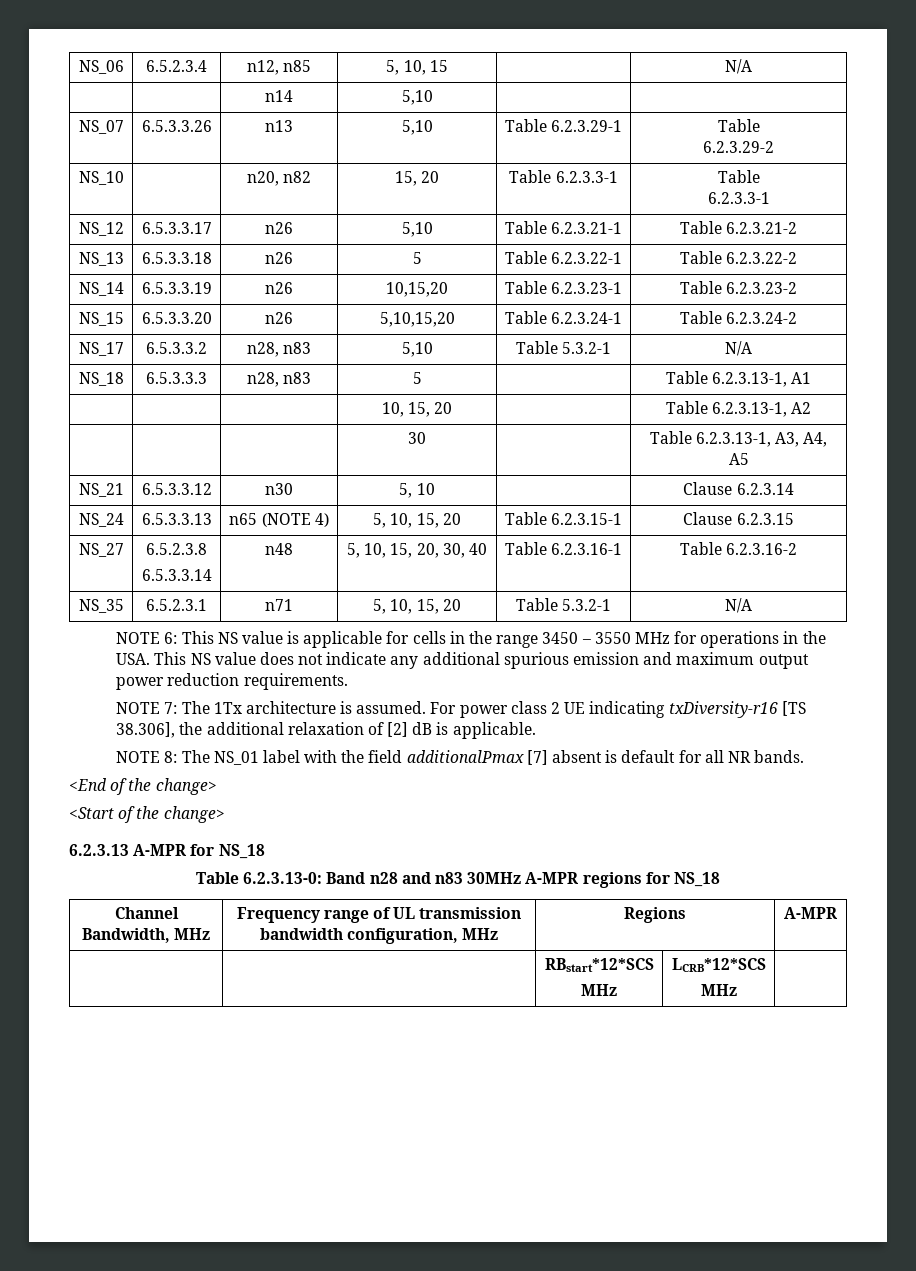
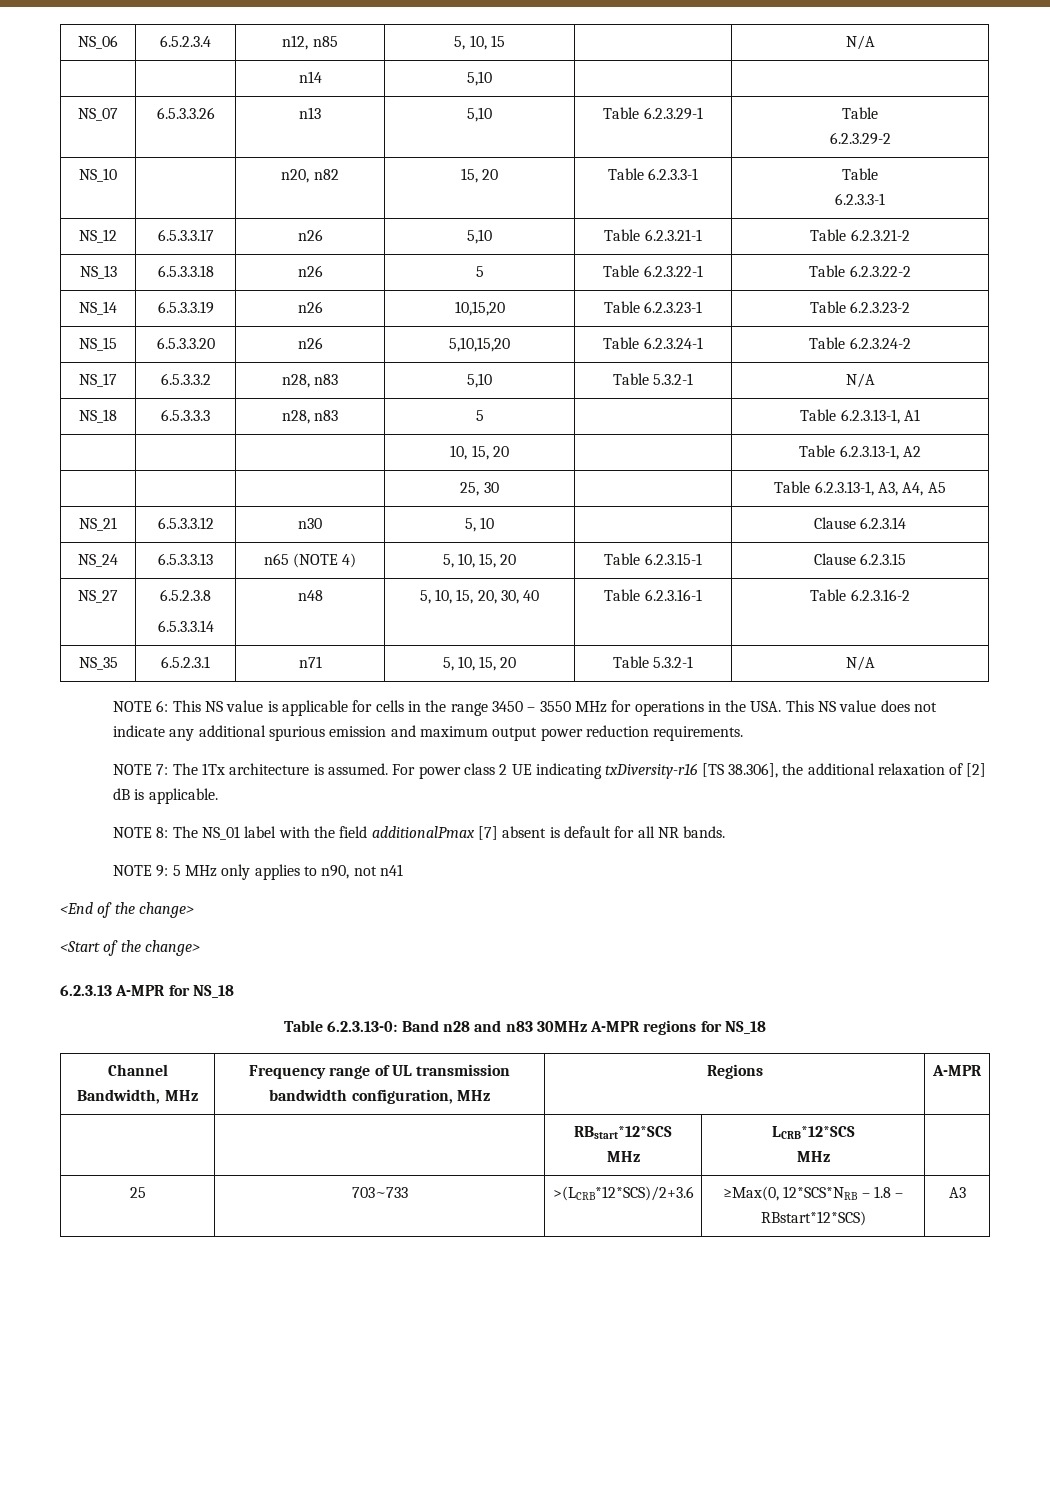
- | | | 30 | | Table 6.2.3.13-1, A3, A4, A5
+ | | | 25, 30 | | Table 6.2.3.13-1, A3, A4, A5
+ NOTE 9: 5 MHz only applies to n90, not n41
+ 25 | 703~733 | >(LCRB*12*SCS)/2+3.6 | ≥Max(0, 12*SCS*NRB – 1.8 – RBstart*12*SCS) | A3

